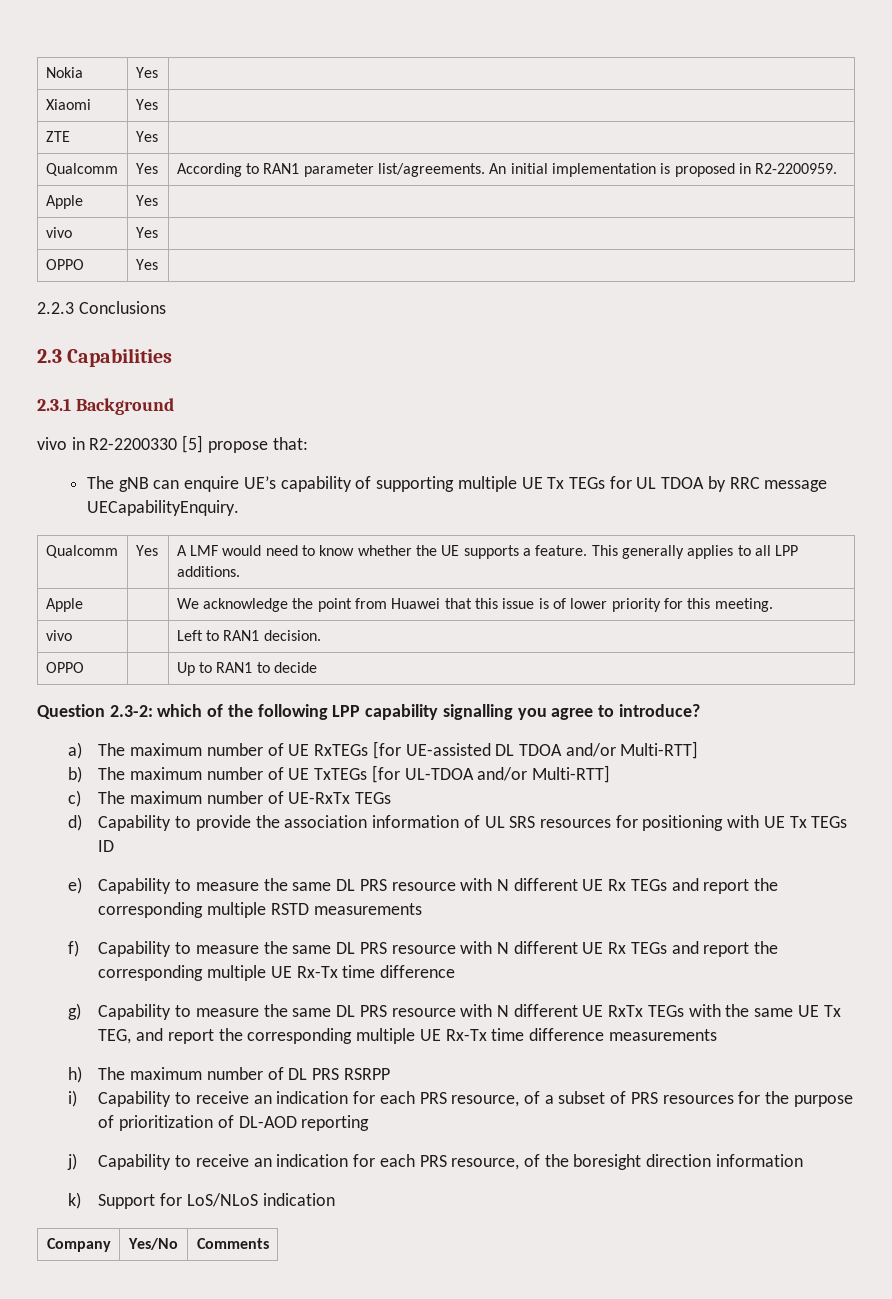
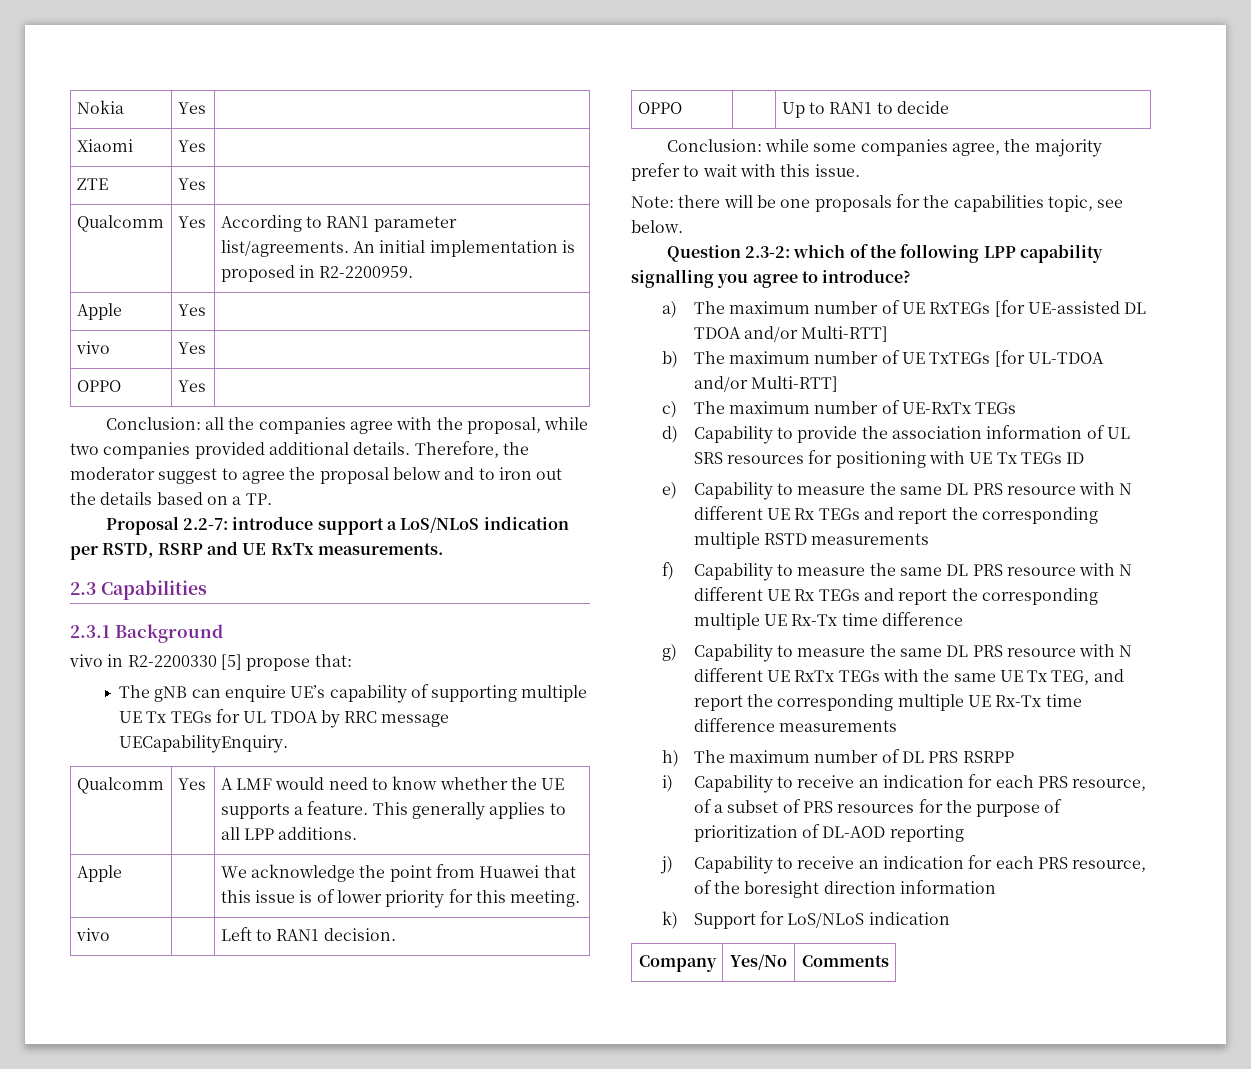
- 2.2.3 Conclusions
+ Conclusion: all the companies agree with the proposal, while two companies provided additional details. Therefore, the moderator suggest to agree the proposal below and to iron out the details based on a TP.
+ Proposal 2.2-7: introduce support a LoS/NLoS indication per RSTD, RSRP and UE RxTx measurements.
+ Conclusion: while some companies agree, the majority prefer to wait with this issue.
+ Note: there will be one proposals for the capabilities topic, see below.

